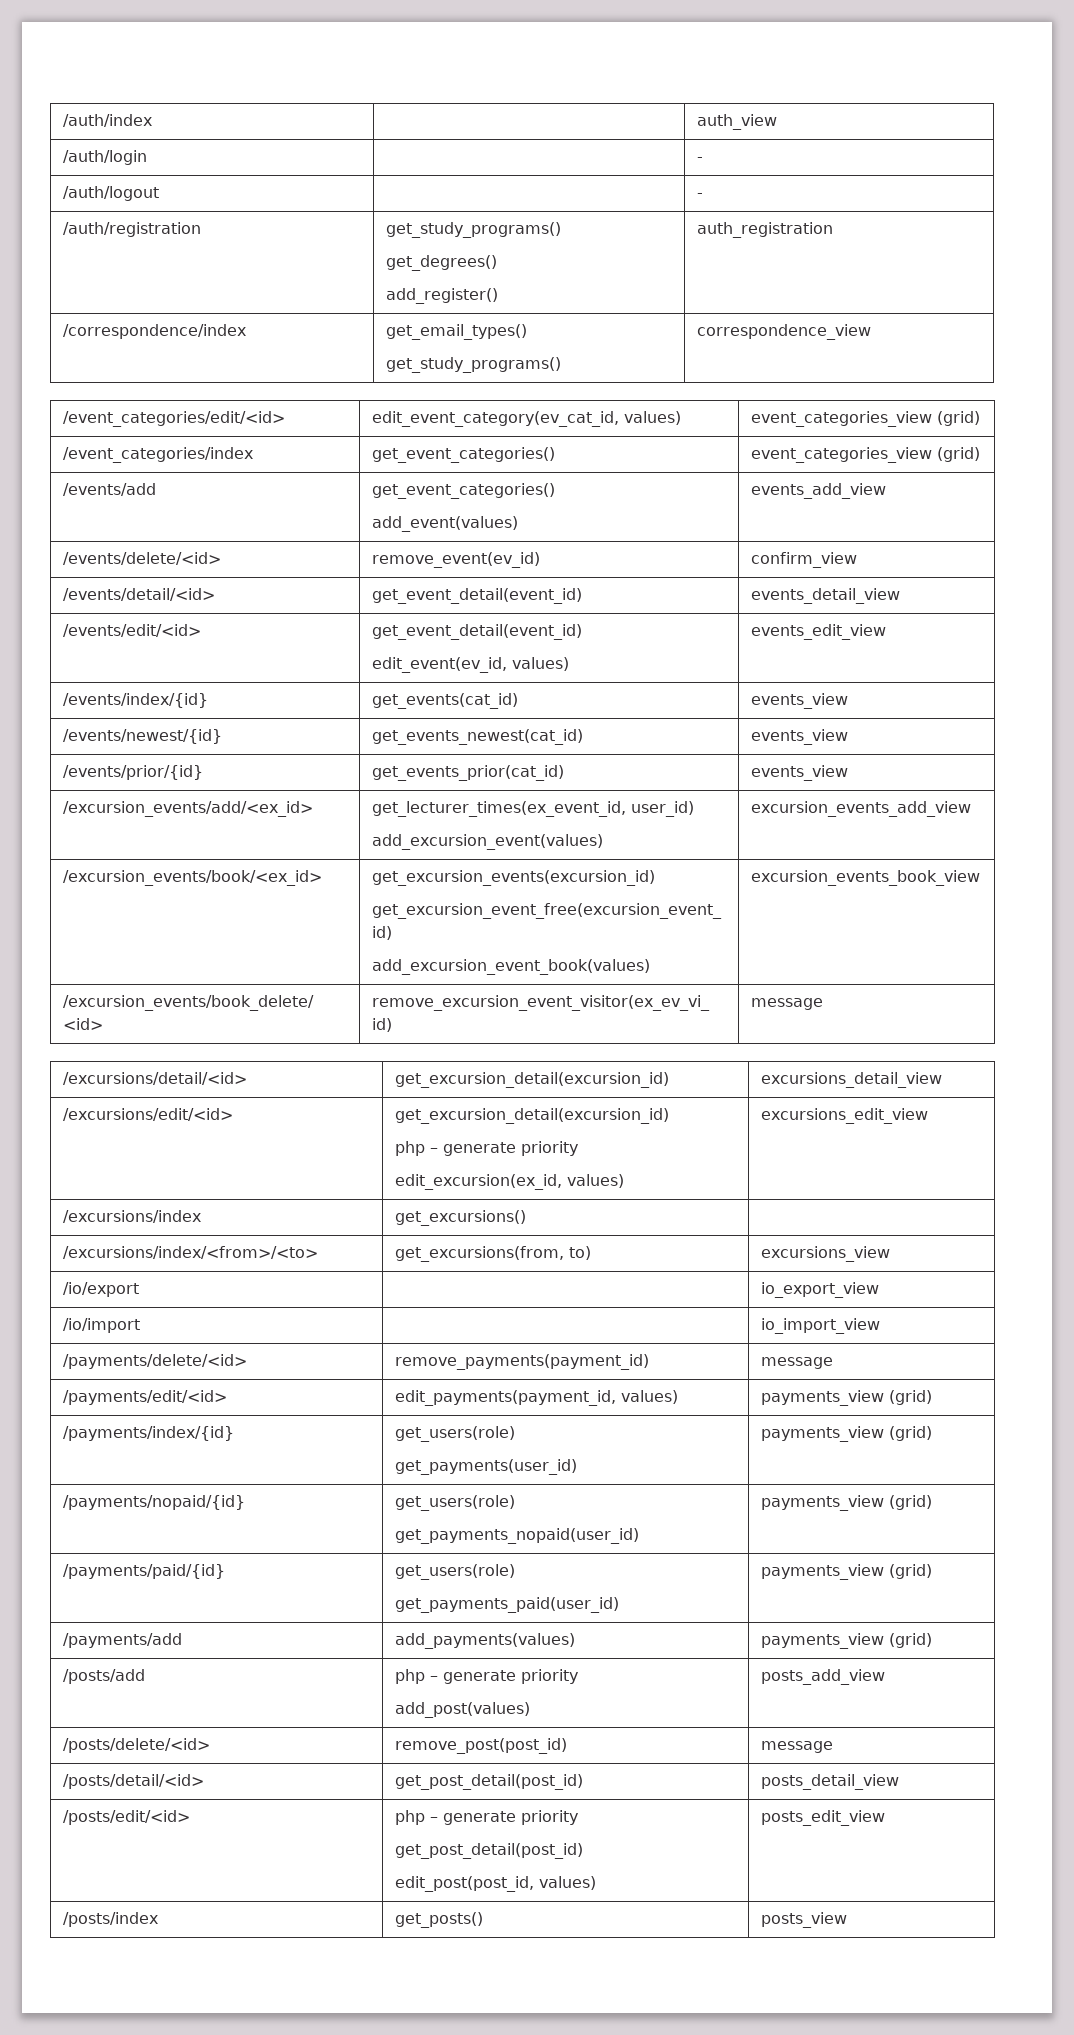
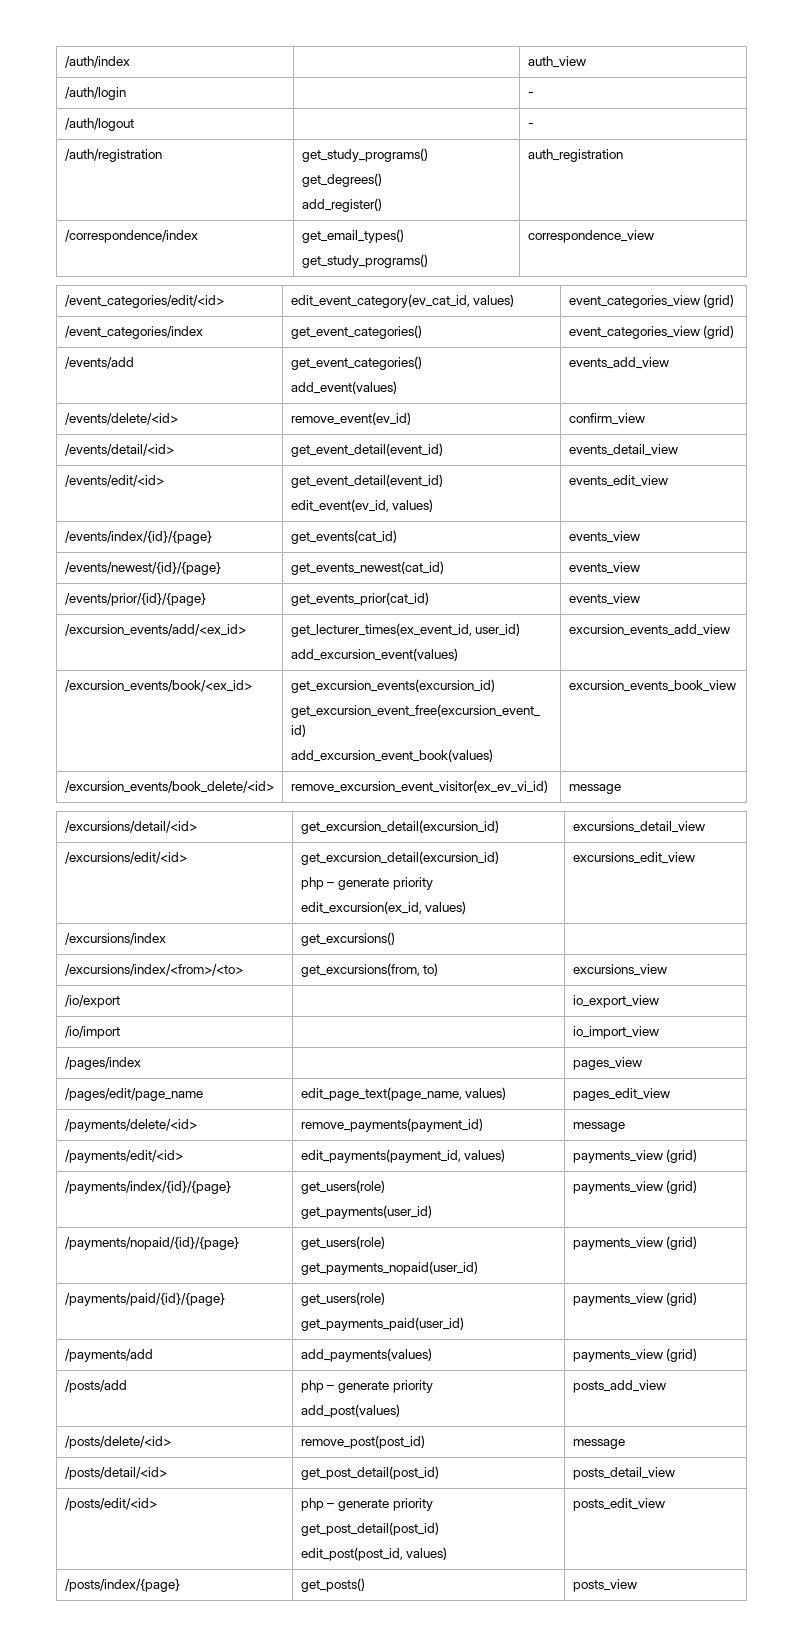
- /events/index/{id} | get_events(cat_id) | events_view
+ /events/index/{id}/{page} | get_events(cat_id) | events_view
- /events/newest/{id} | get_events_newest(cat_id) | events_view
+ /events/newest/{id}/{page} | get_events_newest(cat_id) | events_view
- /events/prior/{id} | get_events_prior(cat_id) | events_view
+ /events/prior/{id}/{page} | get_events_prior(cat_id) | events_view
+ /pages/index | | pages_view
+ /pages/edit/page_name | edit_page_text(page_name, values) | pages_edit_view
- /payments/index/{id} | get_users(role)
+ /payments/index/{id}/{page} | get_users(role)
- /payments/nopaid/{id} | get_users(role)
+ /payments/nopaid/{id}/{page} | get_users(role)
- /payments/paid/{id} | get_users(role)
+ /payments/paid/{id}/{page} | get_users(role)
- /posts/index | get_posts() | posts_view
+ /posts/index/{page} | get_posts() | posts_view

